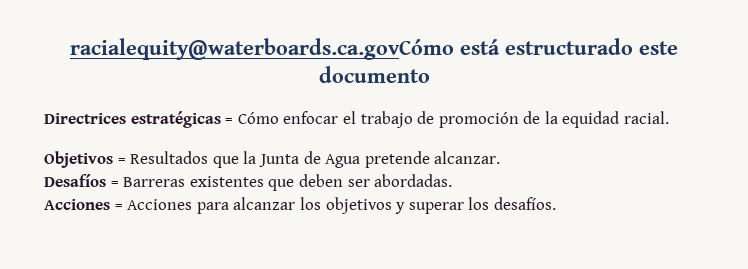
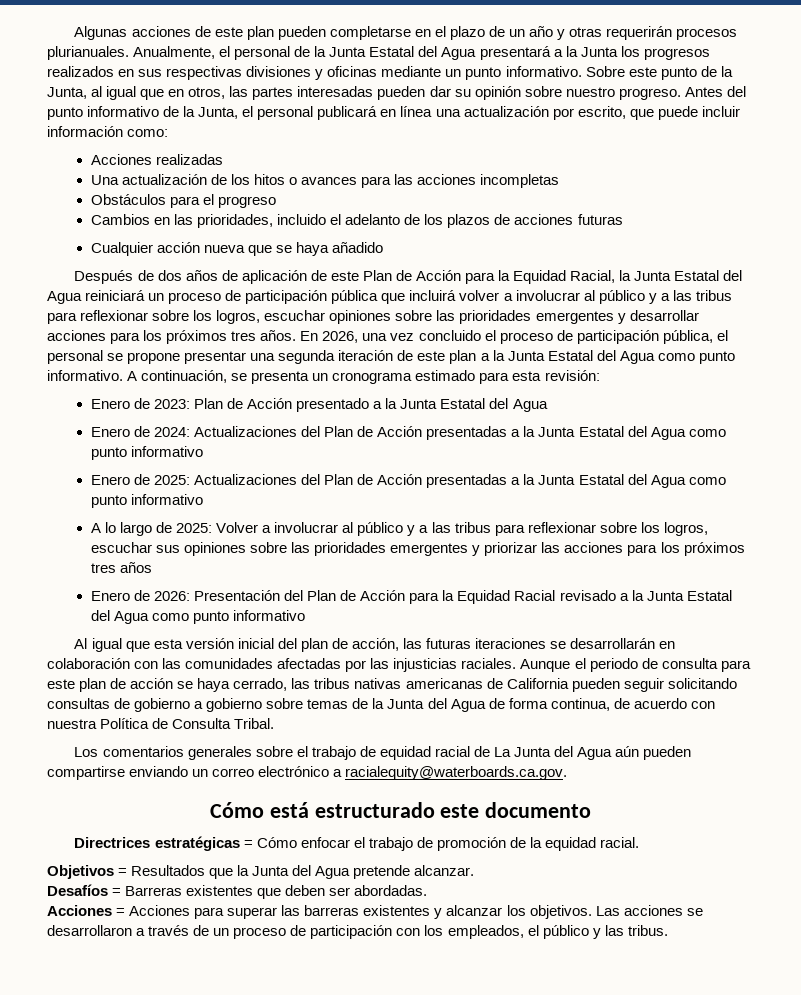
- racialequity@waterboards.ca.govCómo está estructurado este documento
+ Algunas acciones de este plan pueden completarse en el plazo de un año y otras requerirán procesos plurianuales. Anualmente, el personal de la Junta Estatal del Agua presentará a la Junta los progresos realizados en sus respectivas divisiones y oficinas mediante un punto informativo. Sobre este punto de la Junta, al igual que en otros, las partes interesadas pueden dar su opinión sobre nuestro progreso. Antes del punto informativo de la Junta, el personal publicará en línea una actualización por escrito, que puede incluir información como:
+ Acciones realizadas
+ Una actualización de los hitos o avances para las acciones incompletas
+ Obstáculos para el progreso
+ Cambios en las prioridades, incluido el adelanto de los plazos de acciones futuras
+ Cualquier acción nueva que se haya añadido
+ Después de dos años de aplicación de este Plan de Acción para la Equidad Racial, la Junta Estatal del Agua reiniciará un proceso de participación pública que incluirá volver a involucrar al público y a las tribus para reflexionar sobre los logros, escuchar opiniones sobre las prioridades emergentes y desarrollar acciones para los próximos tres años. En 2026, una vez concluido el proceso de participación pública, el personal se propone presentar una segunda iteración de este plan a la Junta Estatal del Agua como punto informativo. A continuación, se presenta un cronograma estimado para esta revisión:
+ Enero de 2023: Plan de Acción presentado a la Junta Estatal del Agua
+ Enero de 2024: Actualizaciones del Plan de Acción presentadas a la Junta Estatal del Agua como punto informativo
+ Enero de 2025: Actualizaciones del Plan de Acción presentadas a la Junta Estatal del Agua como punto informativo
+ A lo largo de 2025: Volver a involucrar al público y a las tribus para reflexionar sobre los logros, escuchar sus opiniones sobre las prioridades emergentes y priorizar las acciones para los próximos tres años
+ Enero de 2026: Presentación del Plan de Acción para la Equidad Racial revisado a la Junta Estatal del Agua como punto informativo
+ Al igual que esta versión inicial del plan de acción, las futuras iteraciones se desarrollarán en colaboración con las comunidades afectadas por las injusticias raciales. Aunque el periodo de consulta para este plan de acción se haya cerrado, las tribus nativas americanas de California pueden seguir solicitando consultas de gobierno a gobierno sobre temas de la Junta del Agua de forma continua, de acuerdo con nuestra Política de Consulta Tribal.
+ Los comentarios generales sobre el trabajo de equidad racial de La Junta del Agua aún pueden compartirse enviando un correo electrónico a racialequity@waterboards.ca.gov.
+ Cómo está estructurado este documento
- Objetivos = Resultados que la Junta de Agua pretende alcanzar.
+ Objetivos = Resultados que la Junta del Agua pretende alcanzar.
- Acciones = Acciones para alcanzar los objetivos y superar los desafíos.
+ Acciones = Acciones para superar las barreras existentes y alcanzar los objetivos. Las acciones se desarrollaron a través de un proceso de participación con los empleados, el público y las tribus.

